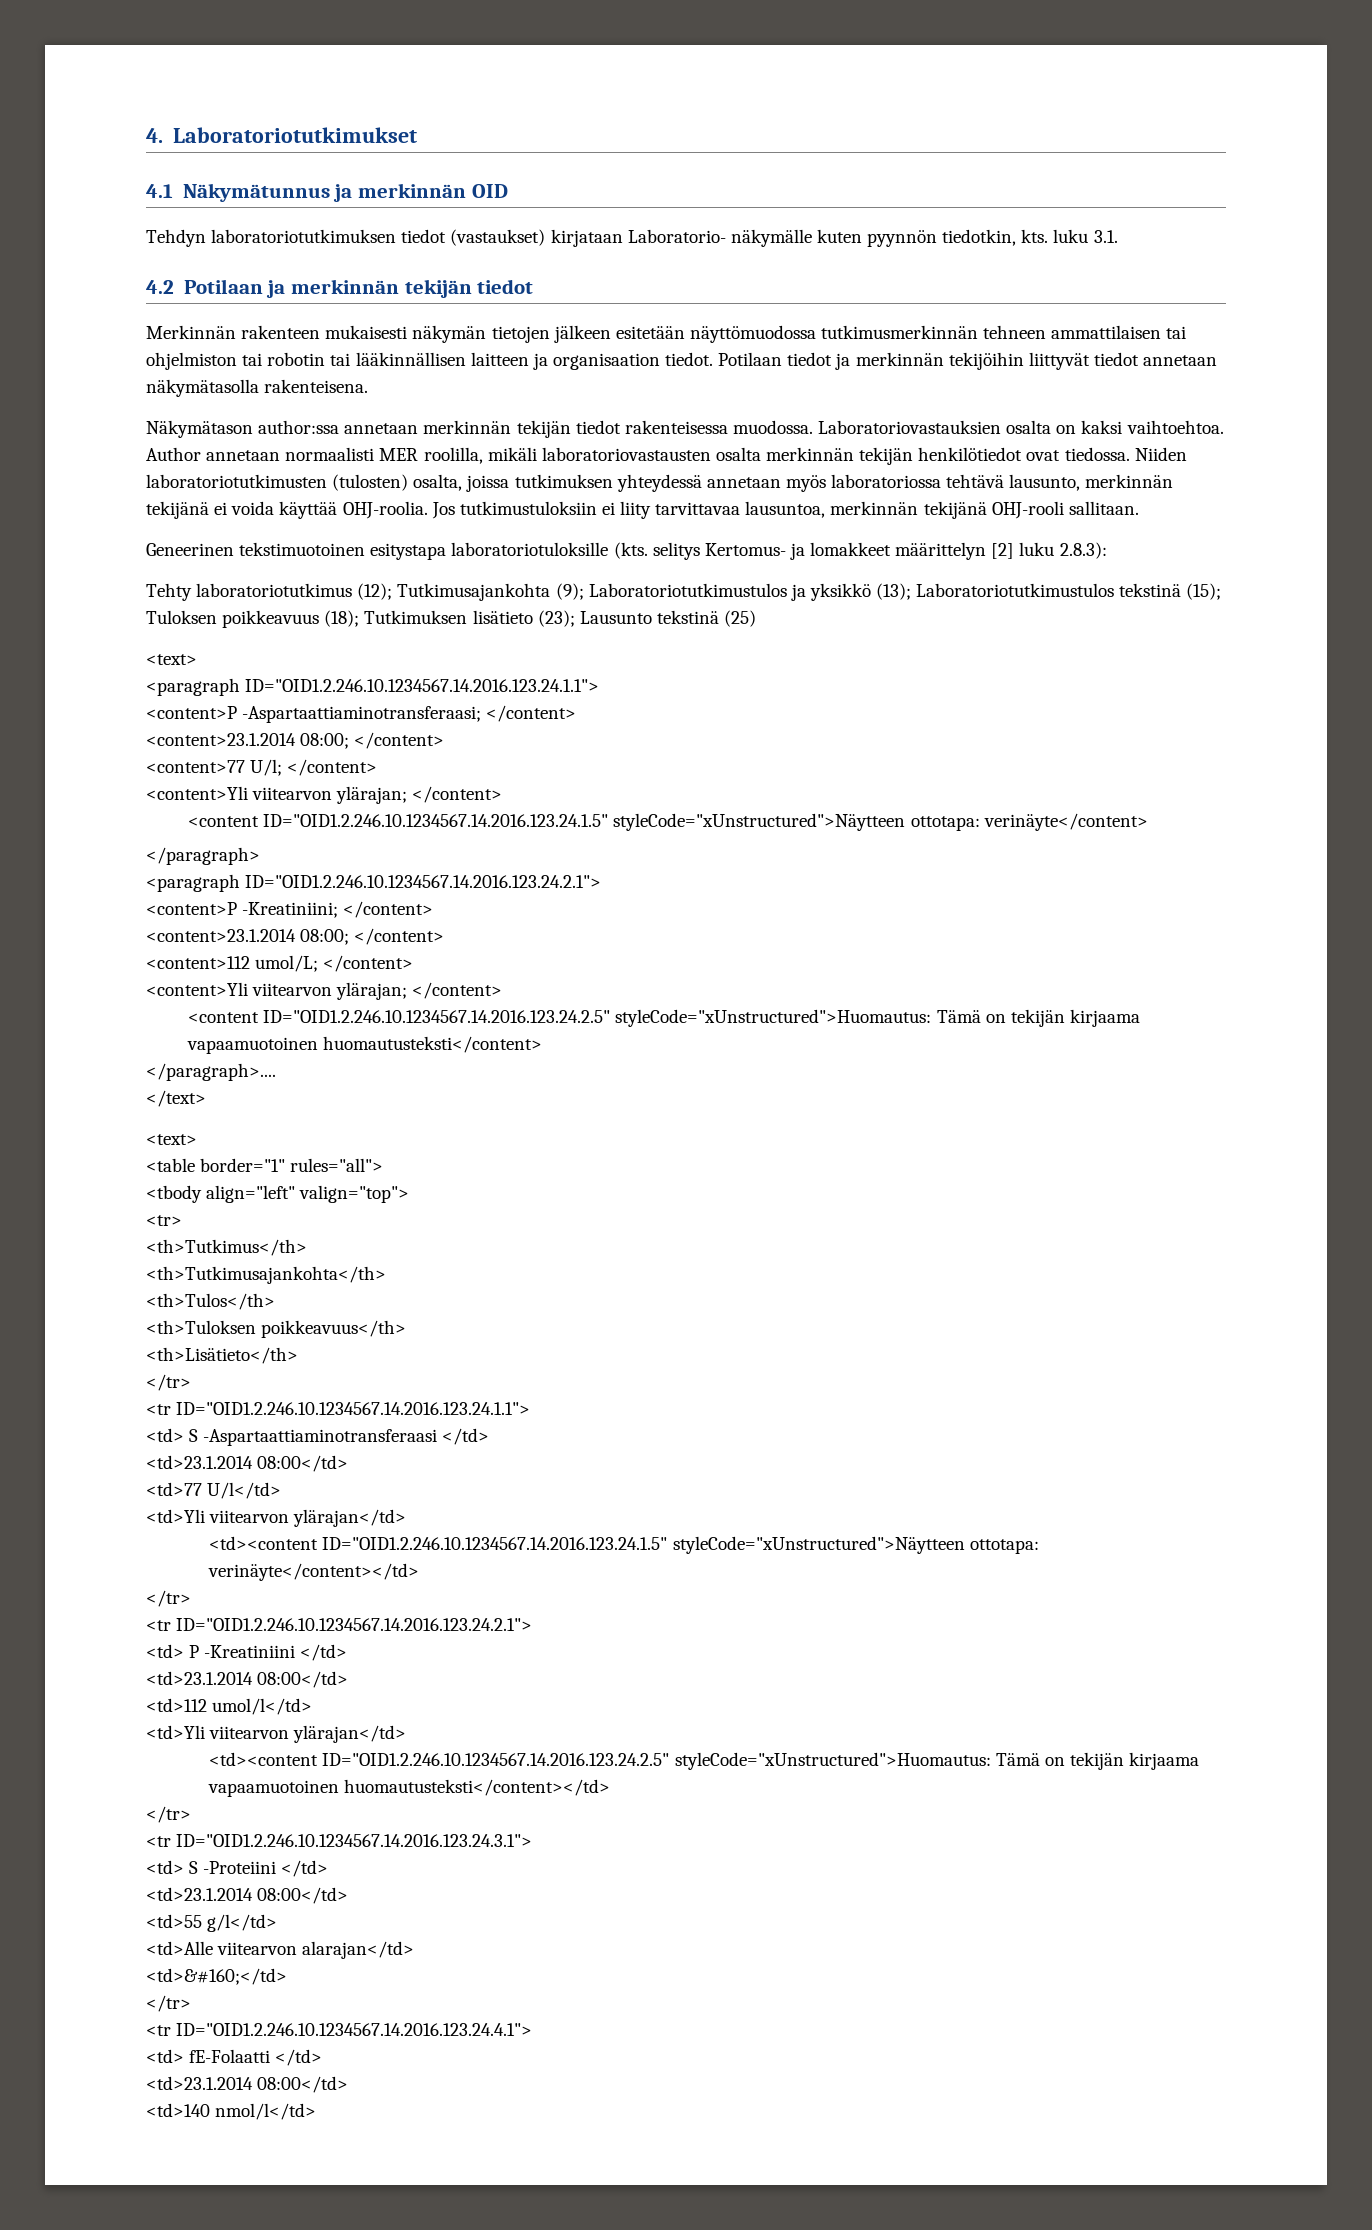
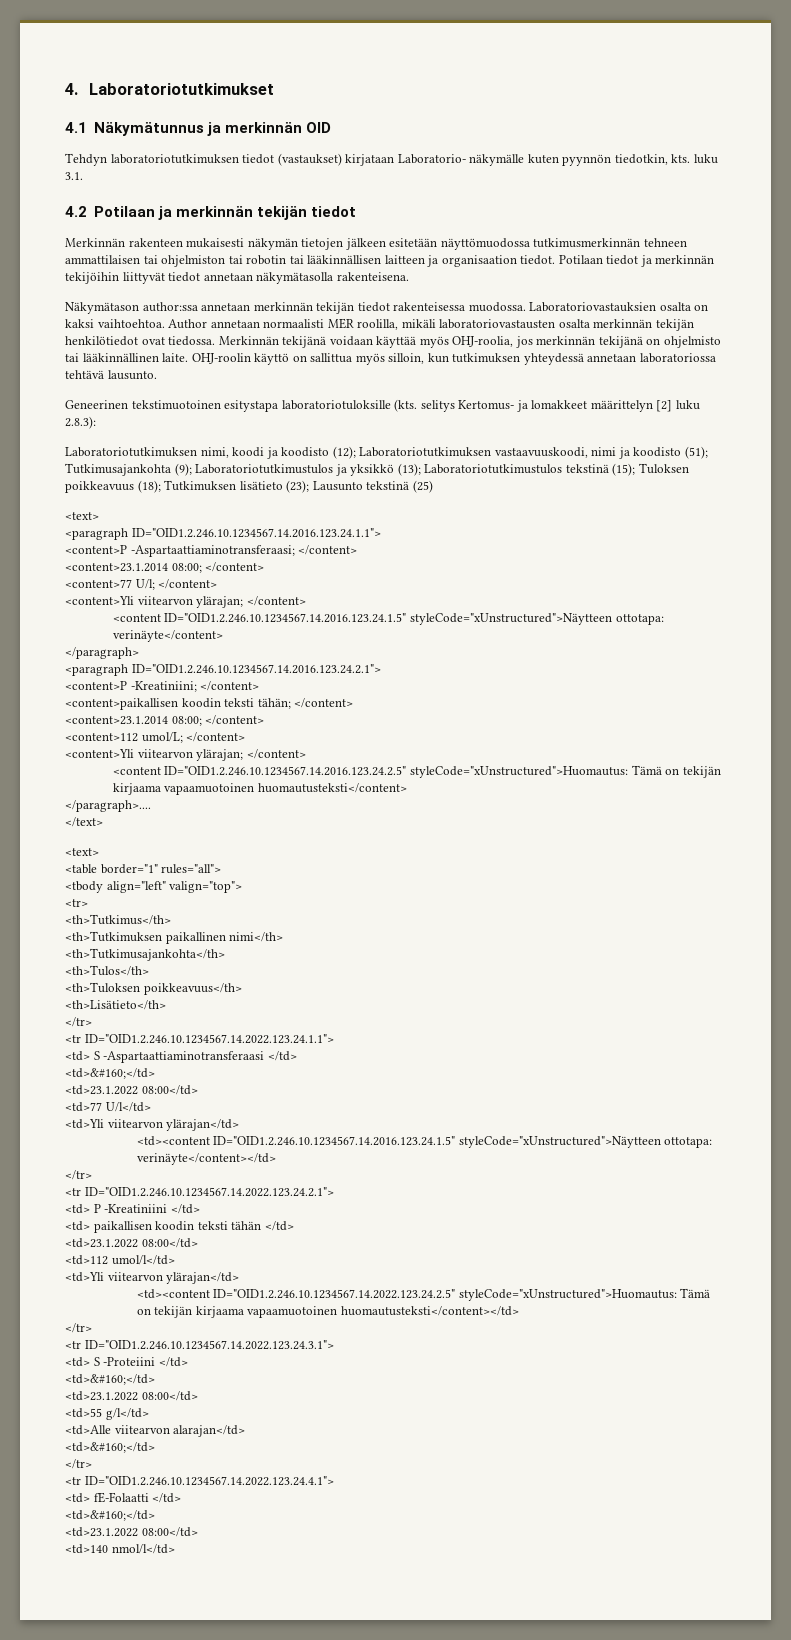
- Niiden laboratoriotutkimusten (tulosten) osalta, joissa tutkimuksen yhteydessä annetaan myös laboratoriossa tehtävä lausunto, merkinnän tekijänä ei voida käyttää OHJ-roolia. Jos tutkimustuloksiin ei liity tarvittavaa lausuntoa, merkinnän tekijänä OHJ-rooli sallitaan.
+ Merkinnän tekijänä voidaan käyttää myös OHJ-roolia, jos merkinnän tekijänä on ohjelmisto tai lääkinnällinen laite. OHJ-roolin käyttö on sallittua myös silloin, kun tutkimuksen yhteydessä annetaan laboratoriossa tehtävä lausunto.
- Tehty laboratoriotutkimus (12); Tutkimusajankohta (9); Laboratoriotutkimustulos ja yksikkö (13); Laboratoriotutkimustulos tekstinä (15); Tuloksen poikkeavuus (18); Tutkimuksen lisätieto (23); Lausunto tekstinä (25)
+ Laboratoriotutkimuksen nimi, koodi ja koodisto (12); Laboratoriotutkimuksen vastaavuuskoodi, nimi ja koodisto (51); Tutkimusajankohta (9); Laboratoriotutkimustulos ja yksikkö (13); Laboratoriotutkimustulos tekstinä (15); Tuloksen poikkeavuus (18); Tutkimuksen lisätieto (23); Lausunto tekstinä (25)
+ <content>paikallisen koodin teksti tähän; </content>
+ <th>Tutkimuksen paikallinen nimi</th>
- <tr ID="OID1.2.246.10.1234567.14.2016.123.24.1.1">
+ <tr ID="OID1.2.246.10.1234567.14.2022.123.24.1.1">
  <td> S -Aspartaattiaminotransferaasi </td>
- <td>23.1.2014 08:00</td>
+ <td>&#160;</td>
+ <td>23.1.2022 08:00</td>
- <tr ID="OID1.2.246.10.1234567.14.2016.123.24.2.1">
+ <tr ID="OID1.2.246.10.1234567.14.2022.123.24.2.1">
  <td> P -Kreatiniini </td>
- <td>23.1.2014 08:00</td>
+ <td> paikallisen koodin teksti tähän </td>
+ <td>23.1.2022 08:00</td>
- <td><content ID="OID1.2.246.10.1234567.14.2016.123.24.2.5" styleCode="xUnstructured">Huomautus: Tämä on tekijän kirjaama vapaamuotoinen huomautusteksti</content></td>
+ <td><content ID="OID1.2.246.10.1234567.14.2022.123.24.2.5" styleCode="xUnstructured">Huomautus: Tämä on tekijän kirjaama vapaamuotoinen huomautusteksti</content></td>
- <tr ID="OID1.2.246.10.1234567.14.2016.123.24.3.1">
+ <tr ID="OID1.2.246.10.1234567.14.2022.123.24.3.1">
  <td> S -Proteiini </td>
- <td>23.1.2014 08:00</td>
+ <td>&#160;</td>
+ <td>23.1.2022 08:00</td>
- <tr ID="OID1.2.246.10.1234567.14.2016.123.24.4.1">
+ <tr ID="OID1.2.246.10.1234567.14.2022.123.24.4.1">
  <td> fE-Folaatti </td>
- <td>23.1.2014 08:00</td>
+ <td>&#160;</td>
+ <td>23.1.2022 08:00</td>

